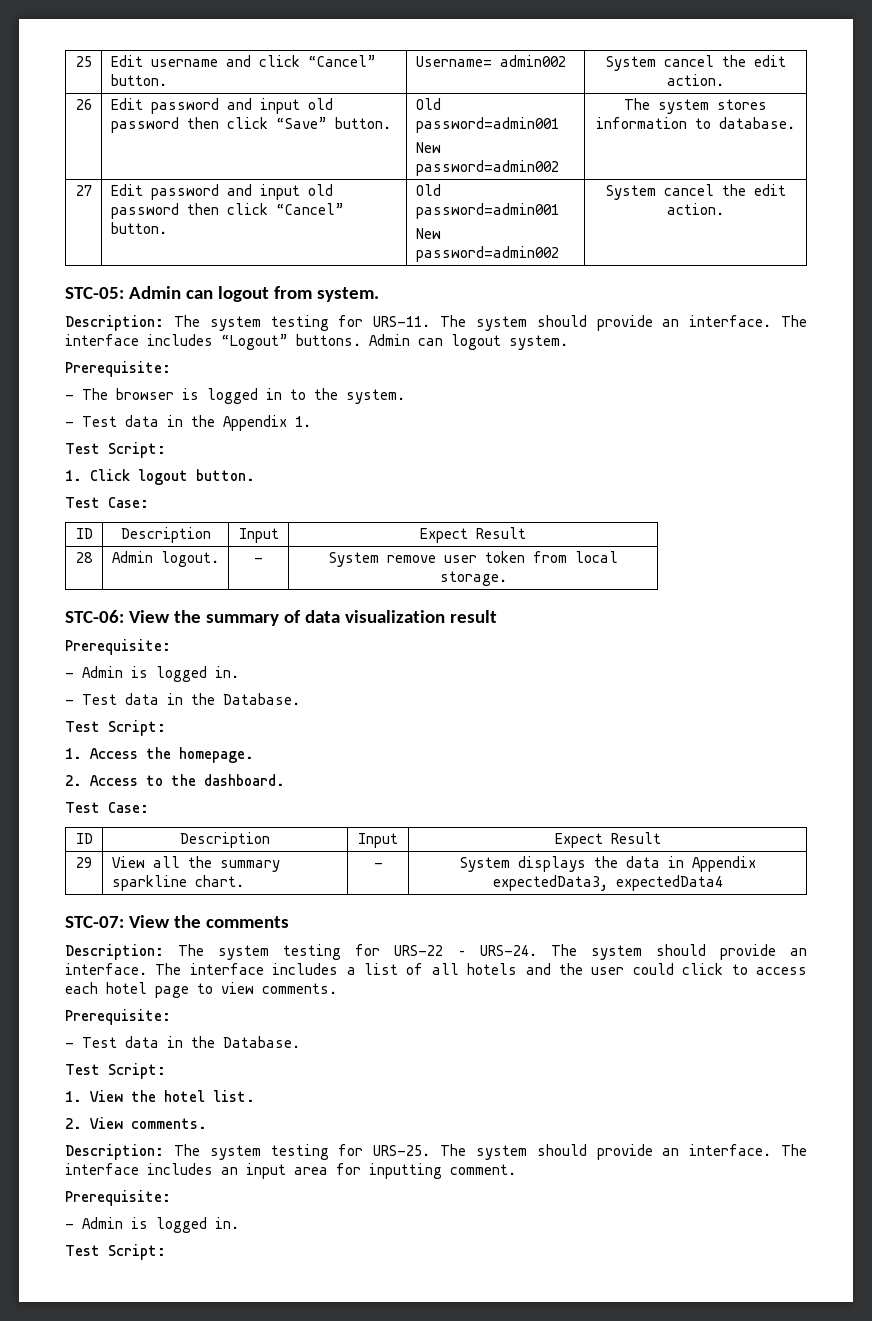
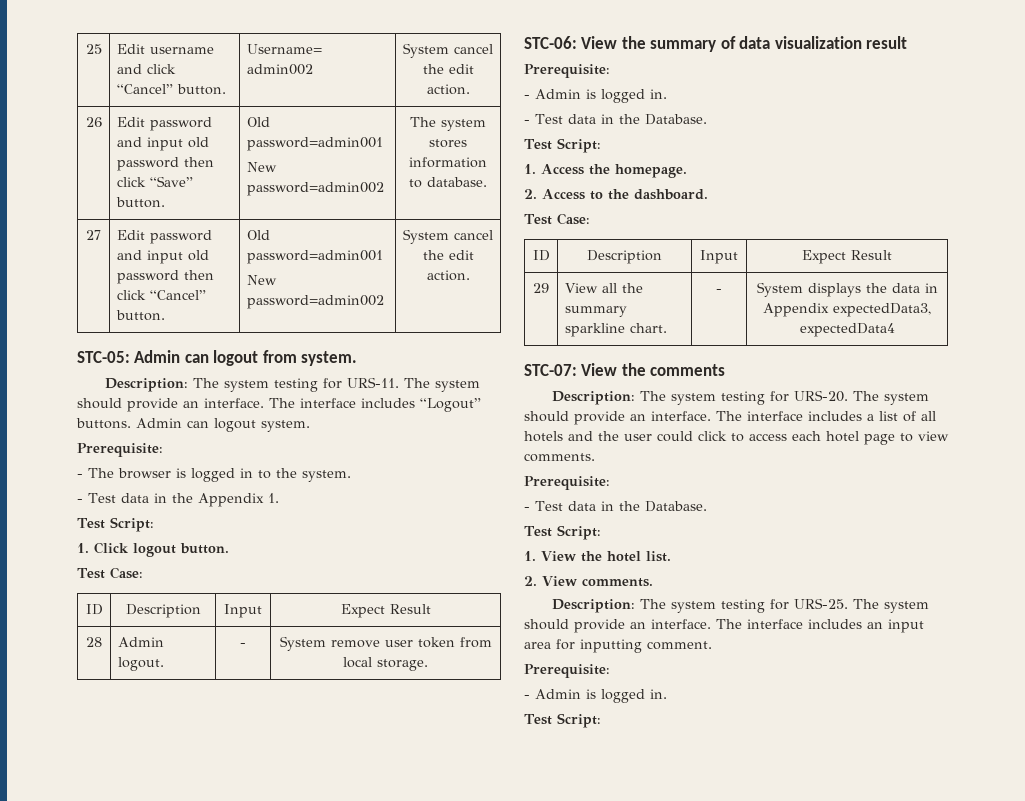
- Description: The system testing for URS-22 – URS-24.
+ Description: The system testing for URS-20.

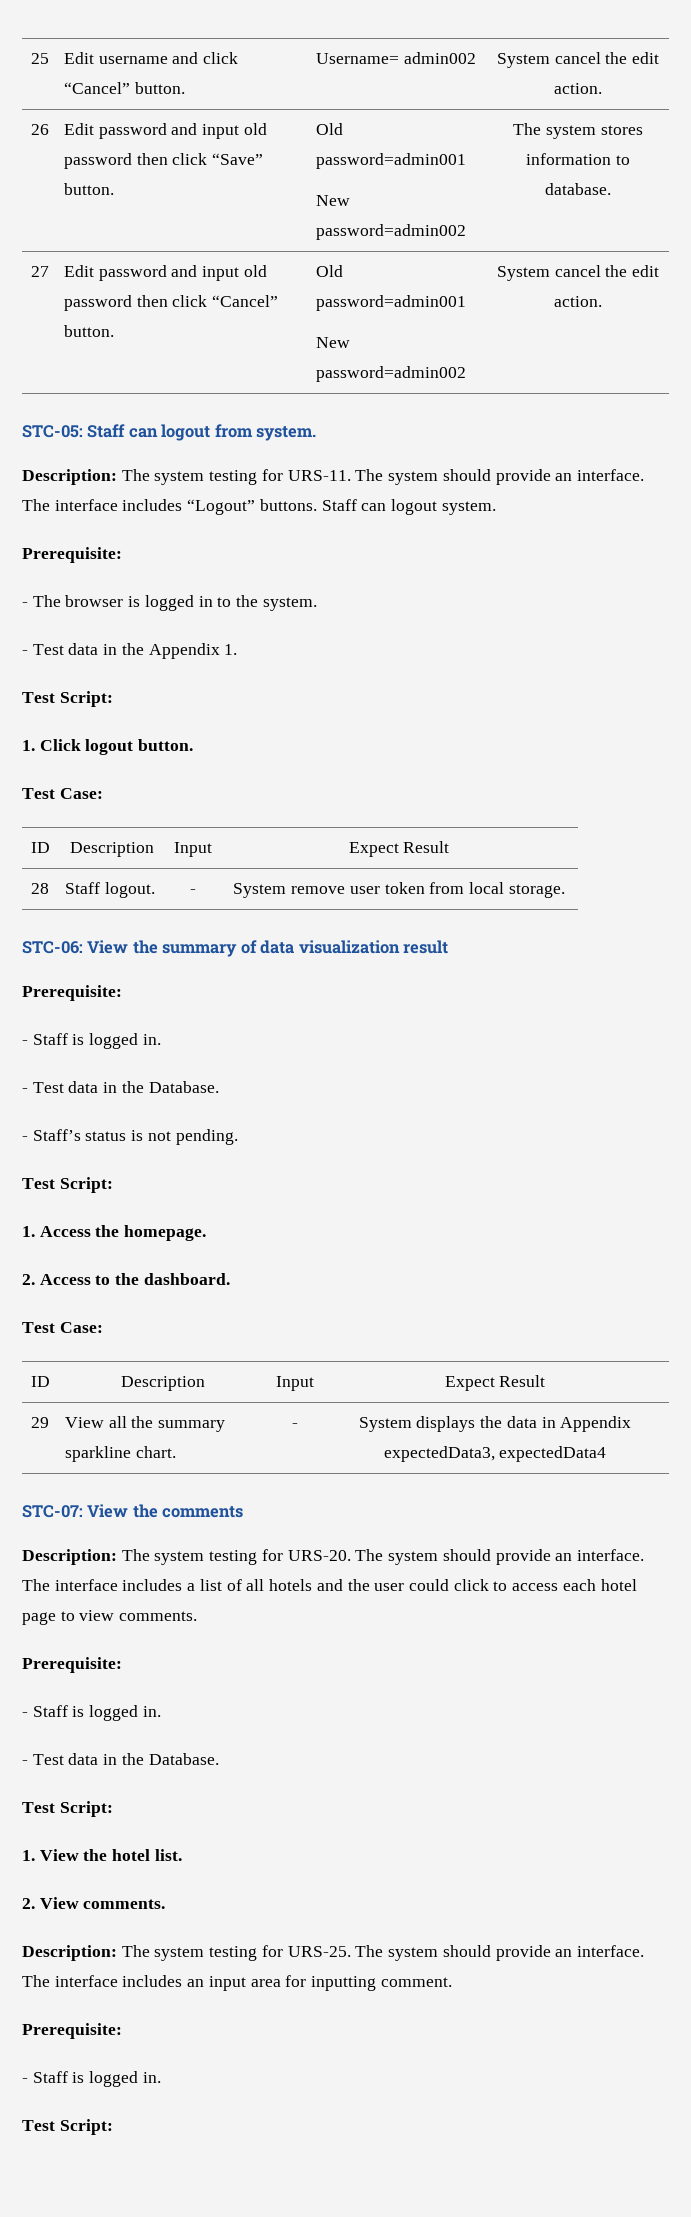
- STC-05: Admin can logout from system.
+ STC-05: Staff can logout from system.
- Admin can logout system.
+ Staff can logout system.
- 28 | Admin logout. | - | System remove user token from local storage.
+ 28 | Staff logout. | - | System remove user token from local storage.
  STC-06: View the summary of data visualization result
  Prerequisite:
- - Admin is logged in.
+ - Staff is logged in.
  - Test data in the Database.
+ - Staff’s status is not pending.
  The interface includes a list of all hotels and the user could click to access each hotel page to view comments.
  Prerequisite:
+ - Staff is logged in.
  The interface includes an input area for inputting comment.
  Prerequisite:
- - Admin is logged in.
+ - Staff is logged in.

